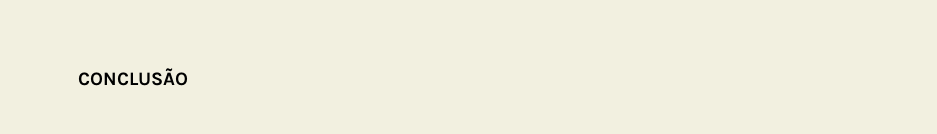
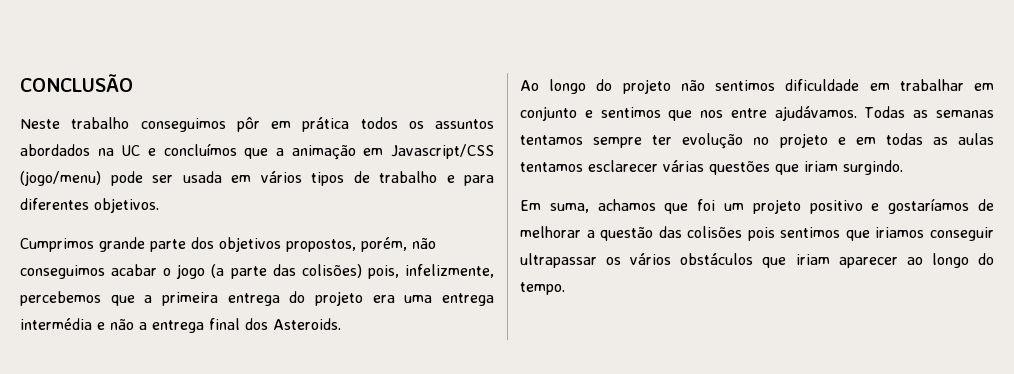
+ Neste trabalho conseguimos pôr em prática todos os assuntos abordados na UC e concluímos que a animação em Javascript/CSS (jogo/menu) pode ser usada em vários tipos de trabalho e para diferentes objetivos.
+ Cumprimos grande parte dos objetivos propostos, porém, não conseguimos acabar o jogo (a parte das colisões) pois, infelizmente, percebemos que a primeira entrega do projeto era uma entrega intermédia e não a entrega final dos Asteroids.
+ Ao longo do projeto não sentimos dificuldade em trabalhar em conjunto e sentimos que nos entre ajudávamos. Todas as semanas tentamos sempre ter evolução no projeto e em todas as aulas tentamos esclarecer várias questões que iriam surgindo.
+ Em suma, achamos que foi um projeto positivo e gostaríamos de melhorar a questão das colisões pois sentimos que iriamos conseguir ultrapassar os vários obstáculos que iriam aparecer ao longo do tempo.

